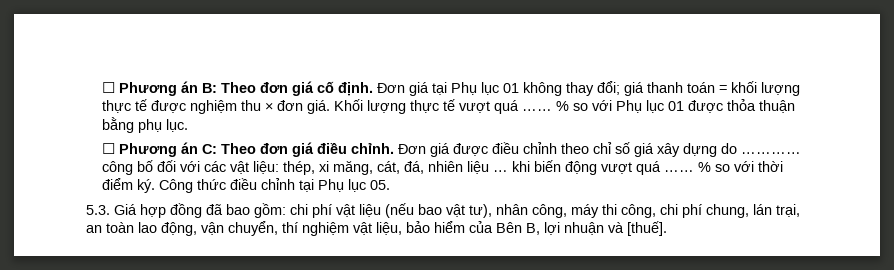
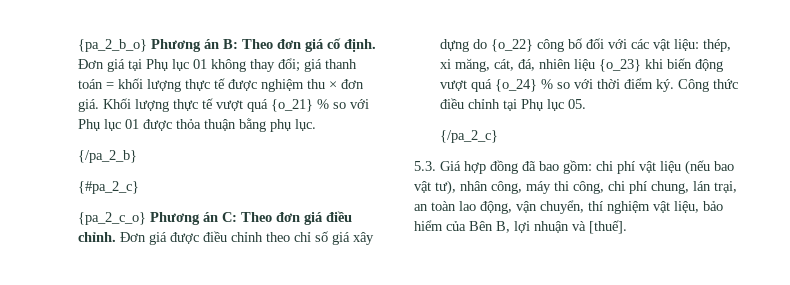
- ☐ Phương án B: Theo đơn giá cố định.
+ {pa_2_b_o} Phương án B: Theo đơn giá cố định.
- Khối lượng thực tế vượt quá …… % so với Phụ lục 01 được thỏa thuận bằng phụ lục.
+ Khối lượng thực tế vượt quá {o_21} % so với Phụ lục 01 được thỏa thuận bằng phụ lục.
- ☐ Phương án C: Theo đơn giá điều chỉnh.
+ {/pa_2_b}
+ {#pa_2_c}
+ {pa_2_c_o} Phương án C: Theo đơn giá điều chỉnh.
- Đơn giá được điều chỉnh theo chỉ số giá xây dựng do ………… công bố đối với các vật liệu: thép, xi măng, cát, đá, nhiên liệu … khi biến động vượt quá …… % so với thời điểm ký.
+ Đơn giá được điều chỉnh theo chỉ số giá xây dựng do {o_22} công bố đối với các vật liệu: thép, xi măng, cát, đá, nhiên liệu {o_23} khi biến động vượt quá {o_24} % so với thời điểm ký.
+ {/pa_2_c}

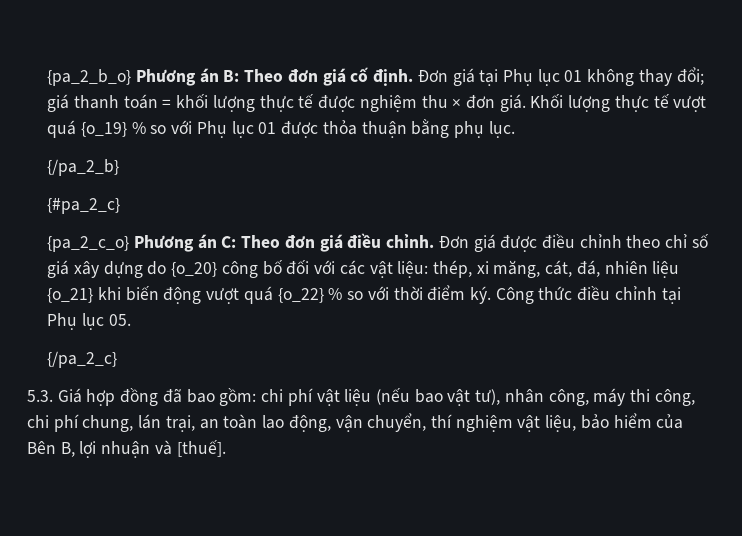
- Khối lượng thực tế vượt quá {o_21} % so với Phụ lục 01 được thỏa thuận bằng phụ lục.
+ Khối lượng thực tế vượt quá {o_19} % so với Phụ lục 01 được thỏa thuận bằng phụ lục.
- Đơn giá được điều chỉnh theo chỉ số giá xây dựng do {o_22} công bố đối với các vật liệu: thép, xi măng, cát, đá, nhiên liệu {o_23} khi biến động vượt quá {o_24} % so với thời điểm ký.
+ Đơn giá được điều chỉnh theo chỉ số giá xây dựng do {o_20} công bố đối với các vật liệu: thép, xi măng, cát, đá, nhiên liệu {o_21} khi biến động vượt quá {o_22} % so với thời điểm ký.

